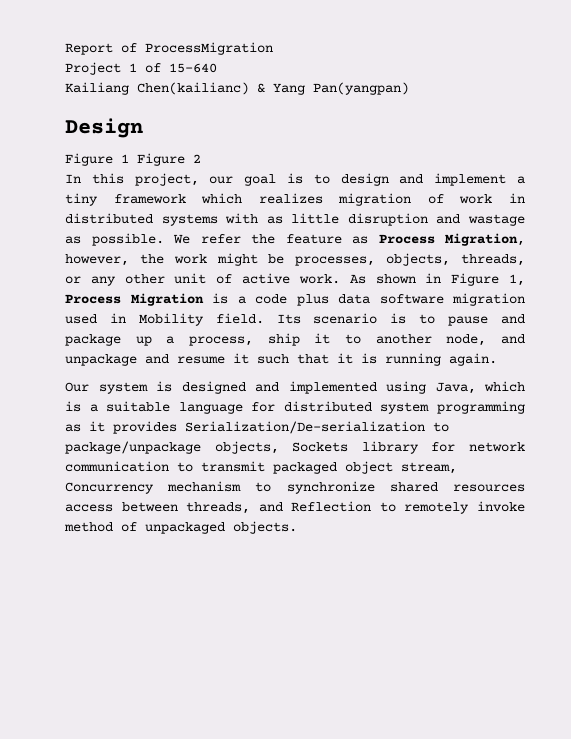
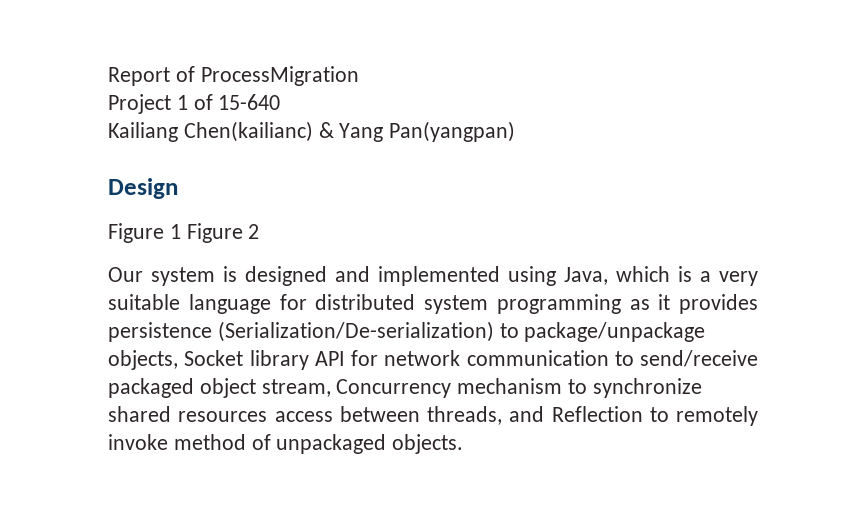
- In this project, our goal is to design and implement a tiny framework which realizes migration of work in distributed systems with as little disruption and wastage as possible. We refer the feature as Process Migration, however, the work might be processes, objects, threads, or any other unit of active work. As shown in Figure 1, Process Migration is a code plus data software migration used in Mobility field. Its scenario is to pause and package up a process, ship it to another node, and unpackage and resume it such that it is running again.
- Our system is designed and implemented using Java, which is a suitable language for distributed system programming as it provides Serialization/De-serialization to package/unpackage objects, Sockets library for network communication to transmit packaged object stream, Concurrency mechanism to synchronize shared resources access between threads, and Reflection to remotely invoke method of unpackaged objects.
+ Our system is designed and implemented using Java, which is a very suitable language for distributed system programming as it provides persistence (Serialization/De-serialization) to package/unpackage objects, Socket library API for network communication to send/receive packaged object stream, Concurrency mechanism to synchronize shared resources access between threads, and Reflection to remotely invoke method of unpackaged objects.

